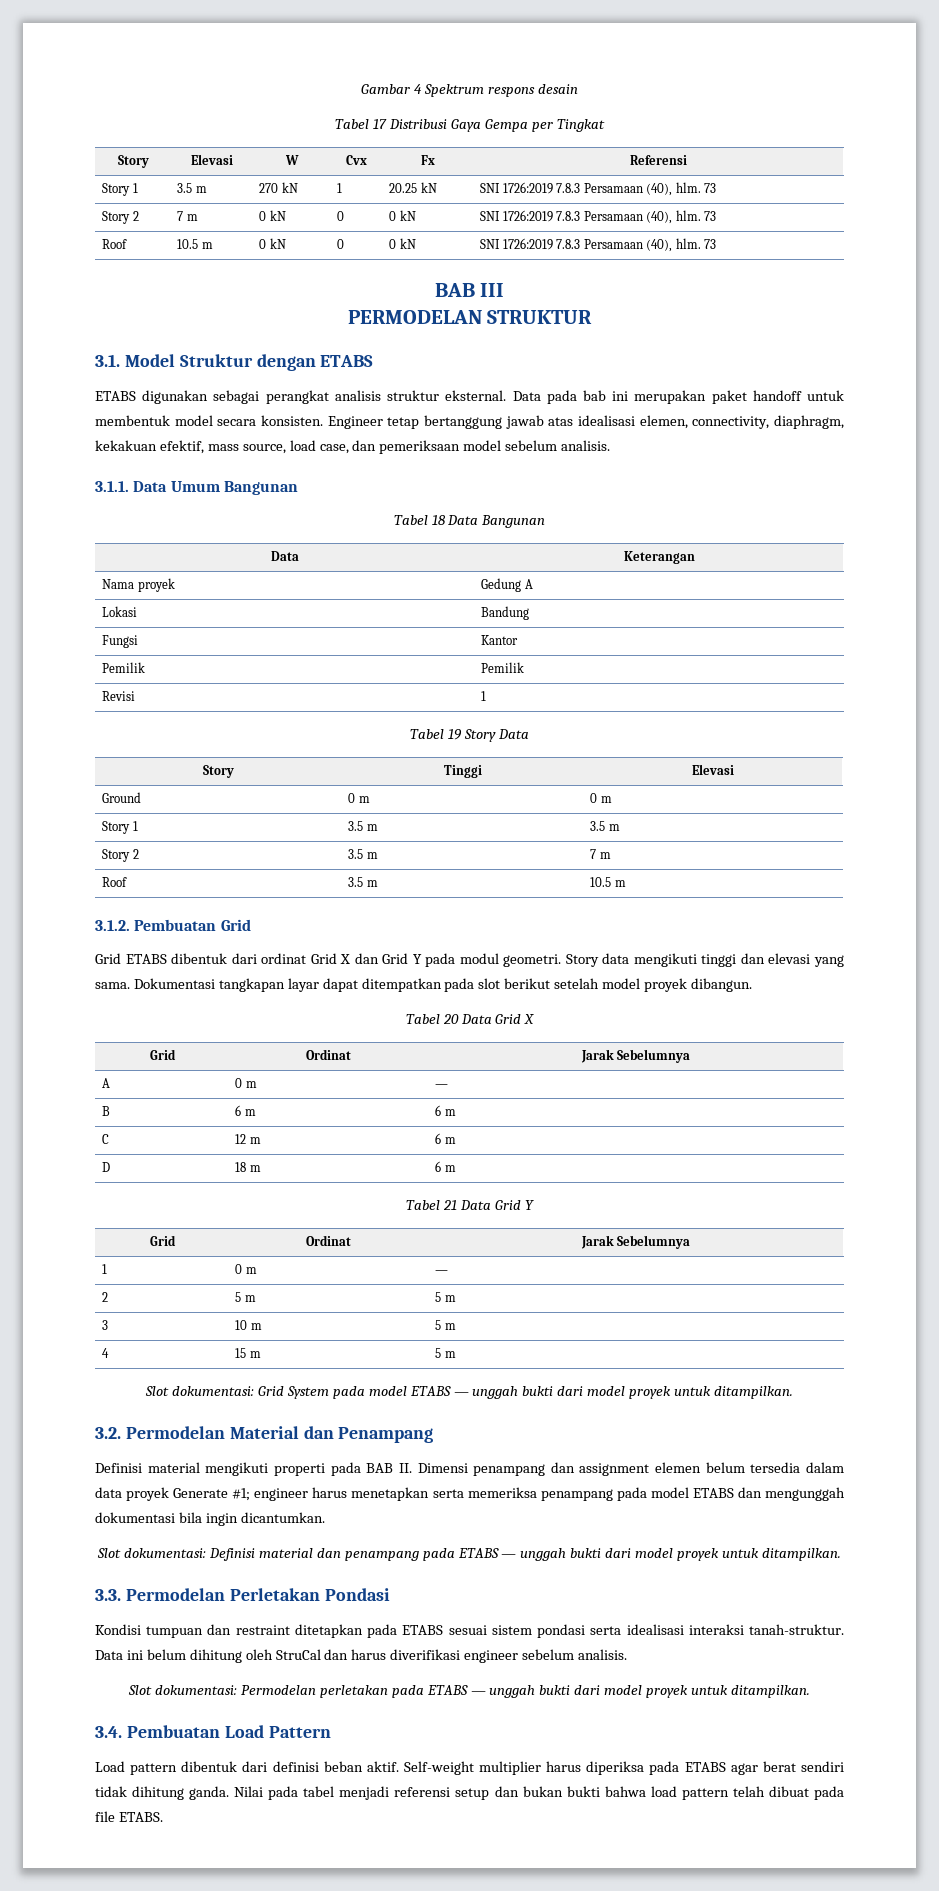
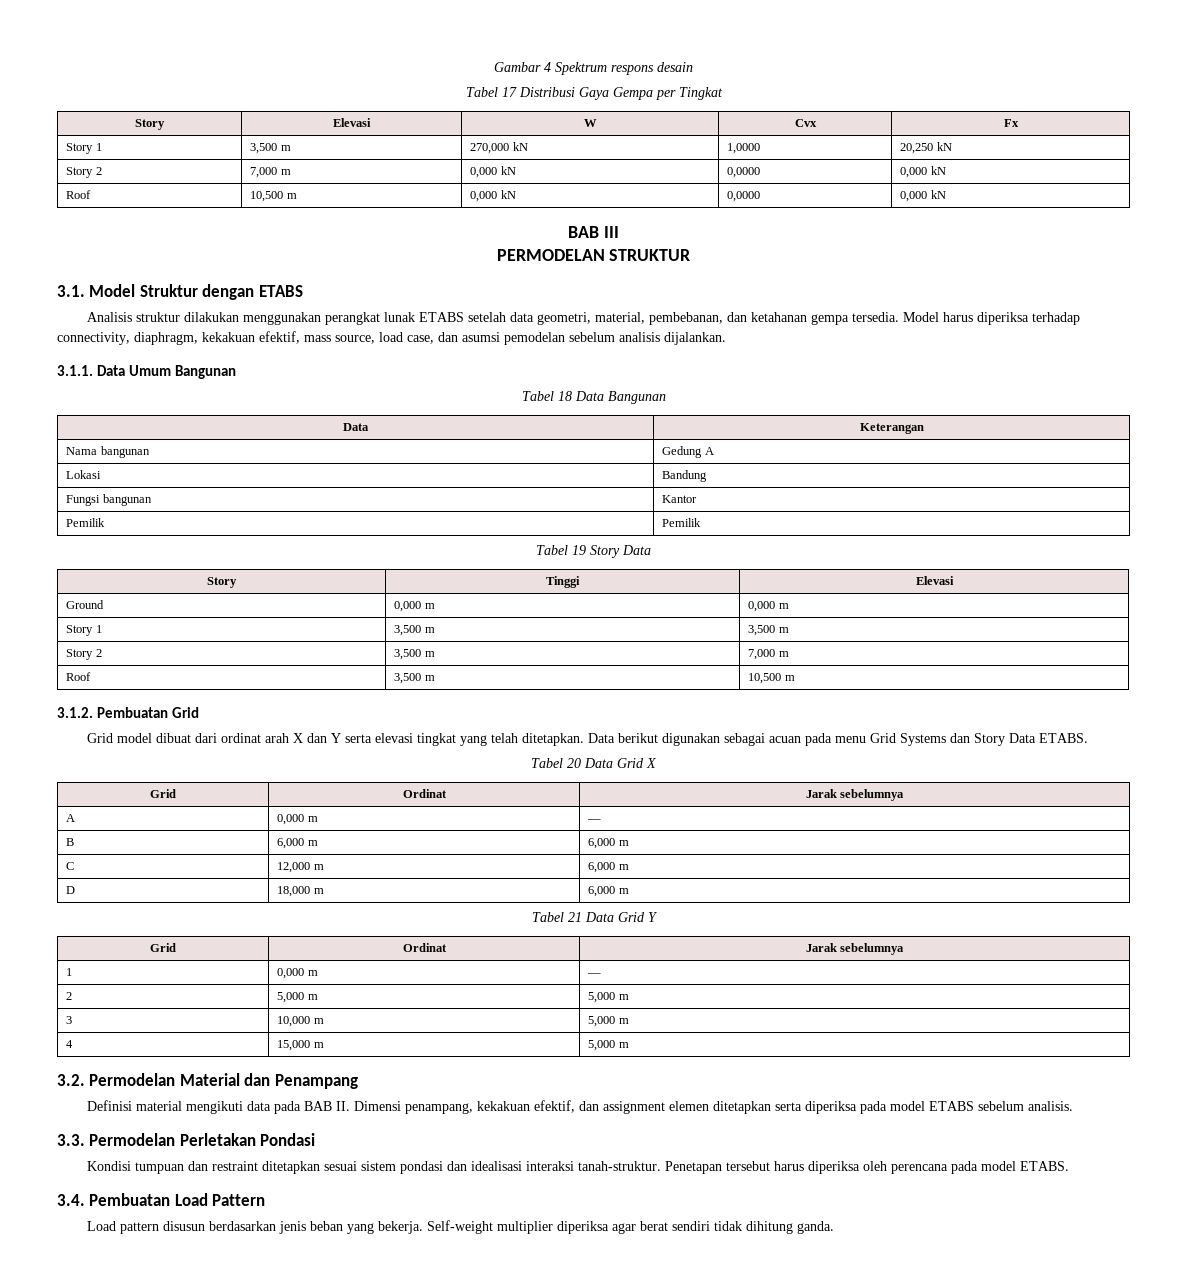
- Story | Elevasi | W | Cvx | Fx | Referensi
- Story 1 | 3.5 m | 270 kN | 1 | 20.25 kN | SNI 1726:2019 7.8.3 Persamaan (40), hlm. 73
- Story 2 | 7 m | 0 kN | 0 | 0 kN | SNI 1726:2019 7.8.3 Persamaan (40), hlm. 73
- Roof | 10.5 m | 0 kN | 0 | 0 kN | SNI 1726:2019 7.8.3 Persamaan (40), hlm. 73
+ Story | Elevasi | W | Cvx | Fx
+ Story 1 | 3,500 m | 270,000 kN | 1,0000 | 20,250 kN
+ Story 2 | 7,000 m | 0,000 kN | 0,0000 | 0,000 kN
+ Roof | 10,500 m | 0,000 kN | 0,0000 | 0,000 kN
- ETABS digunakan sebagai perangkat analisis struktur eksternal. Data pada bab ini merupakan paket handoff untuk membentuk model secara konsisten. Engineer tetap bertanggung jawab atas idealisasi elemen, connectivity, diaphragm, kekakuan efektif, mass source, load case, dan pemeriksaan model sebelum analisis.
+ Analisis struktur dilakukan menggunakan perangkat lunak ETABS setelah data geometri, material, pembebanan, dan ketahanan gempa tersedia. Model harus diperiksa terhadap connectivity, diaphragm, kekakuan efektif, mass source, load case, dan asumsi pemodelan sebelum analisis dijalankan.
- Nama proyek | Gedung A
+ Nama bangunan | Gedung A
- Fungsi | Kantor
+ Fungsi bangunan | Kantor
- Revisi | 1
- Ground | 0 m | 0 m
+ Ground | 0,000 m | 0,000 m
- Story 1 | 3.5 m | 3.5 m
+ Story 1 | 3,500 m | 3,500 m
- Story 2 | 3.5 m | 7 m
+ Story 2 | 3,500 m | 7,000 m
- Roof | 3.5 m | 10.5 m
+ Roof | 3,500 m | 10,500 m
- Grid ETABS dibentuk dari ordinat Grid X dan Grid Y pada modul geometri. Story data mengikuti tinggi dan elevasi yang sama. Dokumentasi tangkapan layar dapat ditempatkan pada slot berikut setelah model proyek dibangun.
+ Grid model dibuat dari ordinat arah X dan Y serta elevasi tingkat yang telah ditetapkan. Data berikut digunakan sebagai acuan pada menu Grid Systems dan Story Data ETABS.
  Tabel 20 Data Grid X
- Grid | Ordinat | Jarak Sebelumnya
+ Grid | Ordinat | Jarak sebelumnya
- A | 0 m | —
+ A | 0,000 m | —
- B | 6 m | 6 m
+ B | 6,000 m | 6,000 m
- C | 12 m | 6 m
+ C | 12,000 m | 6,000 m
- D | 18 m | 6 m
+ D | 18,000 m | 6,000 m
  Tabel 21 Data Grid Y
- Grid | Ordinat | Jarak Sebelumnya
- 1 | 0 m | —
+ Grid | Ordinat | Jarak sebelumnya
+ 1 | 0,000 m | —
- 2 | 5 m | 5 m
+ 2 | 5,000 m | 5,000 m
- 3 | 10 m | 5 m
+ 3 | 10,000 m | 5,000 m
- 4 | 15 m | 5 m
- Slot dokumentasi: Grid System pada model ETABS — unggah bukti dari model proyek untuk ditampilkan.
+ 4 | 15,000 m | 5,000 m
- Definisi material mengikuti properti pada BAB II. Dimensi penampang dan assignment elemen belum tersedia dalam data proyek Generate #1; engineer harus menetapkan serta memeriksa penampang pada model ETABS dan mengunggah dokumentasi bila ingin dicantumkan.
- Slot dokumentasi: Definisi material dan penampang pada ETABS — unggah bukti dari model proyek untuk ditampilkan.
+ Definisi material mengikuti data pada BAB II. Dimensi penampang, kekakuan efektif, dan assignment elemen ditetapkan serta diperiksa pada model ETABS sebelum analisis.
- Kondisi tumpuan dan restraint ditetapkan pada ETABS sesuai sistem pondasi serta idealisasi interaksi tanah-struktur.
+ Kondisi tumpuan dan restraint ditetapkan sesuai sistem pondasi dan idealisasi interaksi tanah-struktur.
- Data ini belum dihitung oleh StruCal dan harus diverifikasi engineer sebelum analisis.
- Slot dokumentasi: Permodelan perletakan pada ETABS — unggah bukti dari model proyek untuk ditampilkan.
+ Penetapan tersebut harus diperiksa oleh perencana pada model ETABS.
- Load pattern dibentuk dari definisi beban aktif. Self-weight multiplier harus diperiksa pada ETABS agar berat sendiri tidak dihitung ganda. Nilai pada tabel menjadi referensi setup dan bukan bukti bahwa load pattern telah dibuat pada file ETABS.
+ Load pattern disusun berdasarkan jenis beban yang bekerja. Self-weight multiplier diperiksa agar berat sendiri tidak dihitung ganda.

